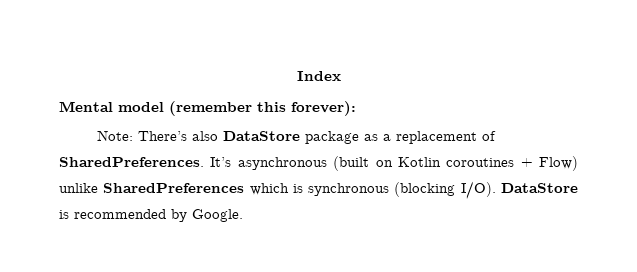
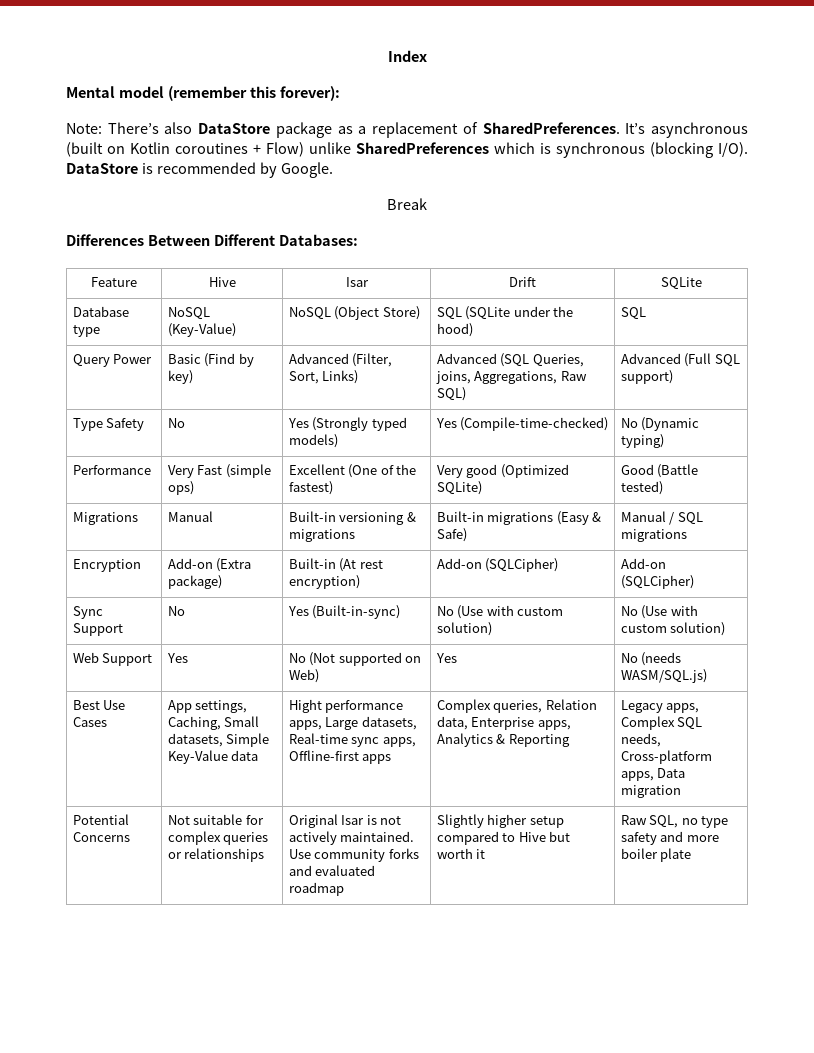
+ Break
+ Differences Between Different Databases:
+ Feature | Hive | Isar | Drift | SQLite
+ Database type | NoSQL (Key-Value) | NoSQL (Object Store) | SQL (SQLite under the hood) | SQL
+ Query Power | Basic (Find by key) | Advanced (Filter, Sort, Links) | Advanced (SQL Queries, joins, Aggregations, Raw SQL) | Advanced (Full SQL support)
+ Type Safety | No | Yes (Strongly typed models) | Yes (Compile-time-checked) | No (Dynamic typing)
+ Performance | Very Fast (simple ops) | Excellent (One of the fastest) | Very good (Optimized SQLite) | Good (Battle tested)
+ Migrations | Manual | Built-in versioning & migrations | Built-in migrations (Easy & Safe) | Manual / SQL migrations
+ Encryption | Add-on (Extra package) | Built-in (At rest encryption) | Add-on (SQLCipher) | Add-on (SQLCipher)
+ Sync Support | No | Yes (Built-in-sync) | No (Use with custom solution) | No (Use with custom solution)
+ Web Support | Yes | No (Not supported on Web) | Yes | No (needs WASM/SQL.js)
+ Best Use Cases | App settings, Caching, Small datasets, Simple Key-Value data | Hight performance apps, Large datasets, Real-time sync apps, Offline-first apps | Complex queries, Relation data, Enterprise apps, Analytics & Reporting | Legacy apps, Complex SQL needs, Cross-platform apps, Data migration
+ Potential Concerns | Not suitable for complex queries or relationships | Original Isar is not actively maintained. Use community forks and evaluated roadmap | Slightly higher setup compared to Hive but worth it | Raw SQL, no type safety and more boiler plate

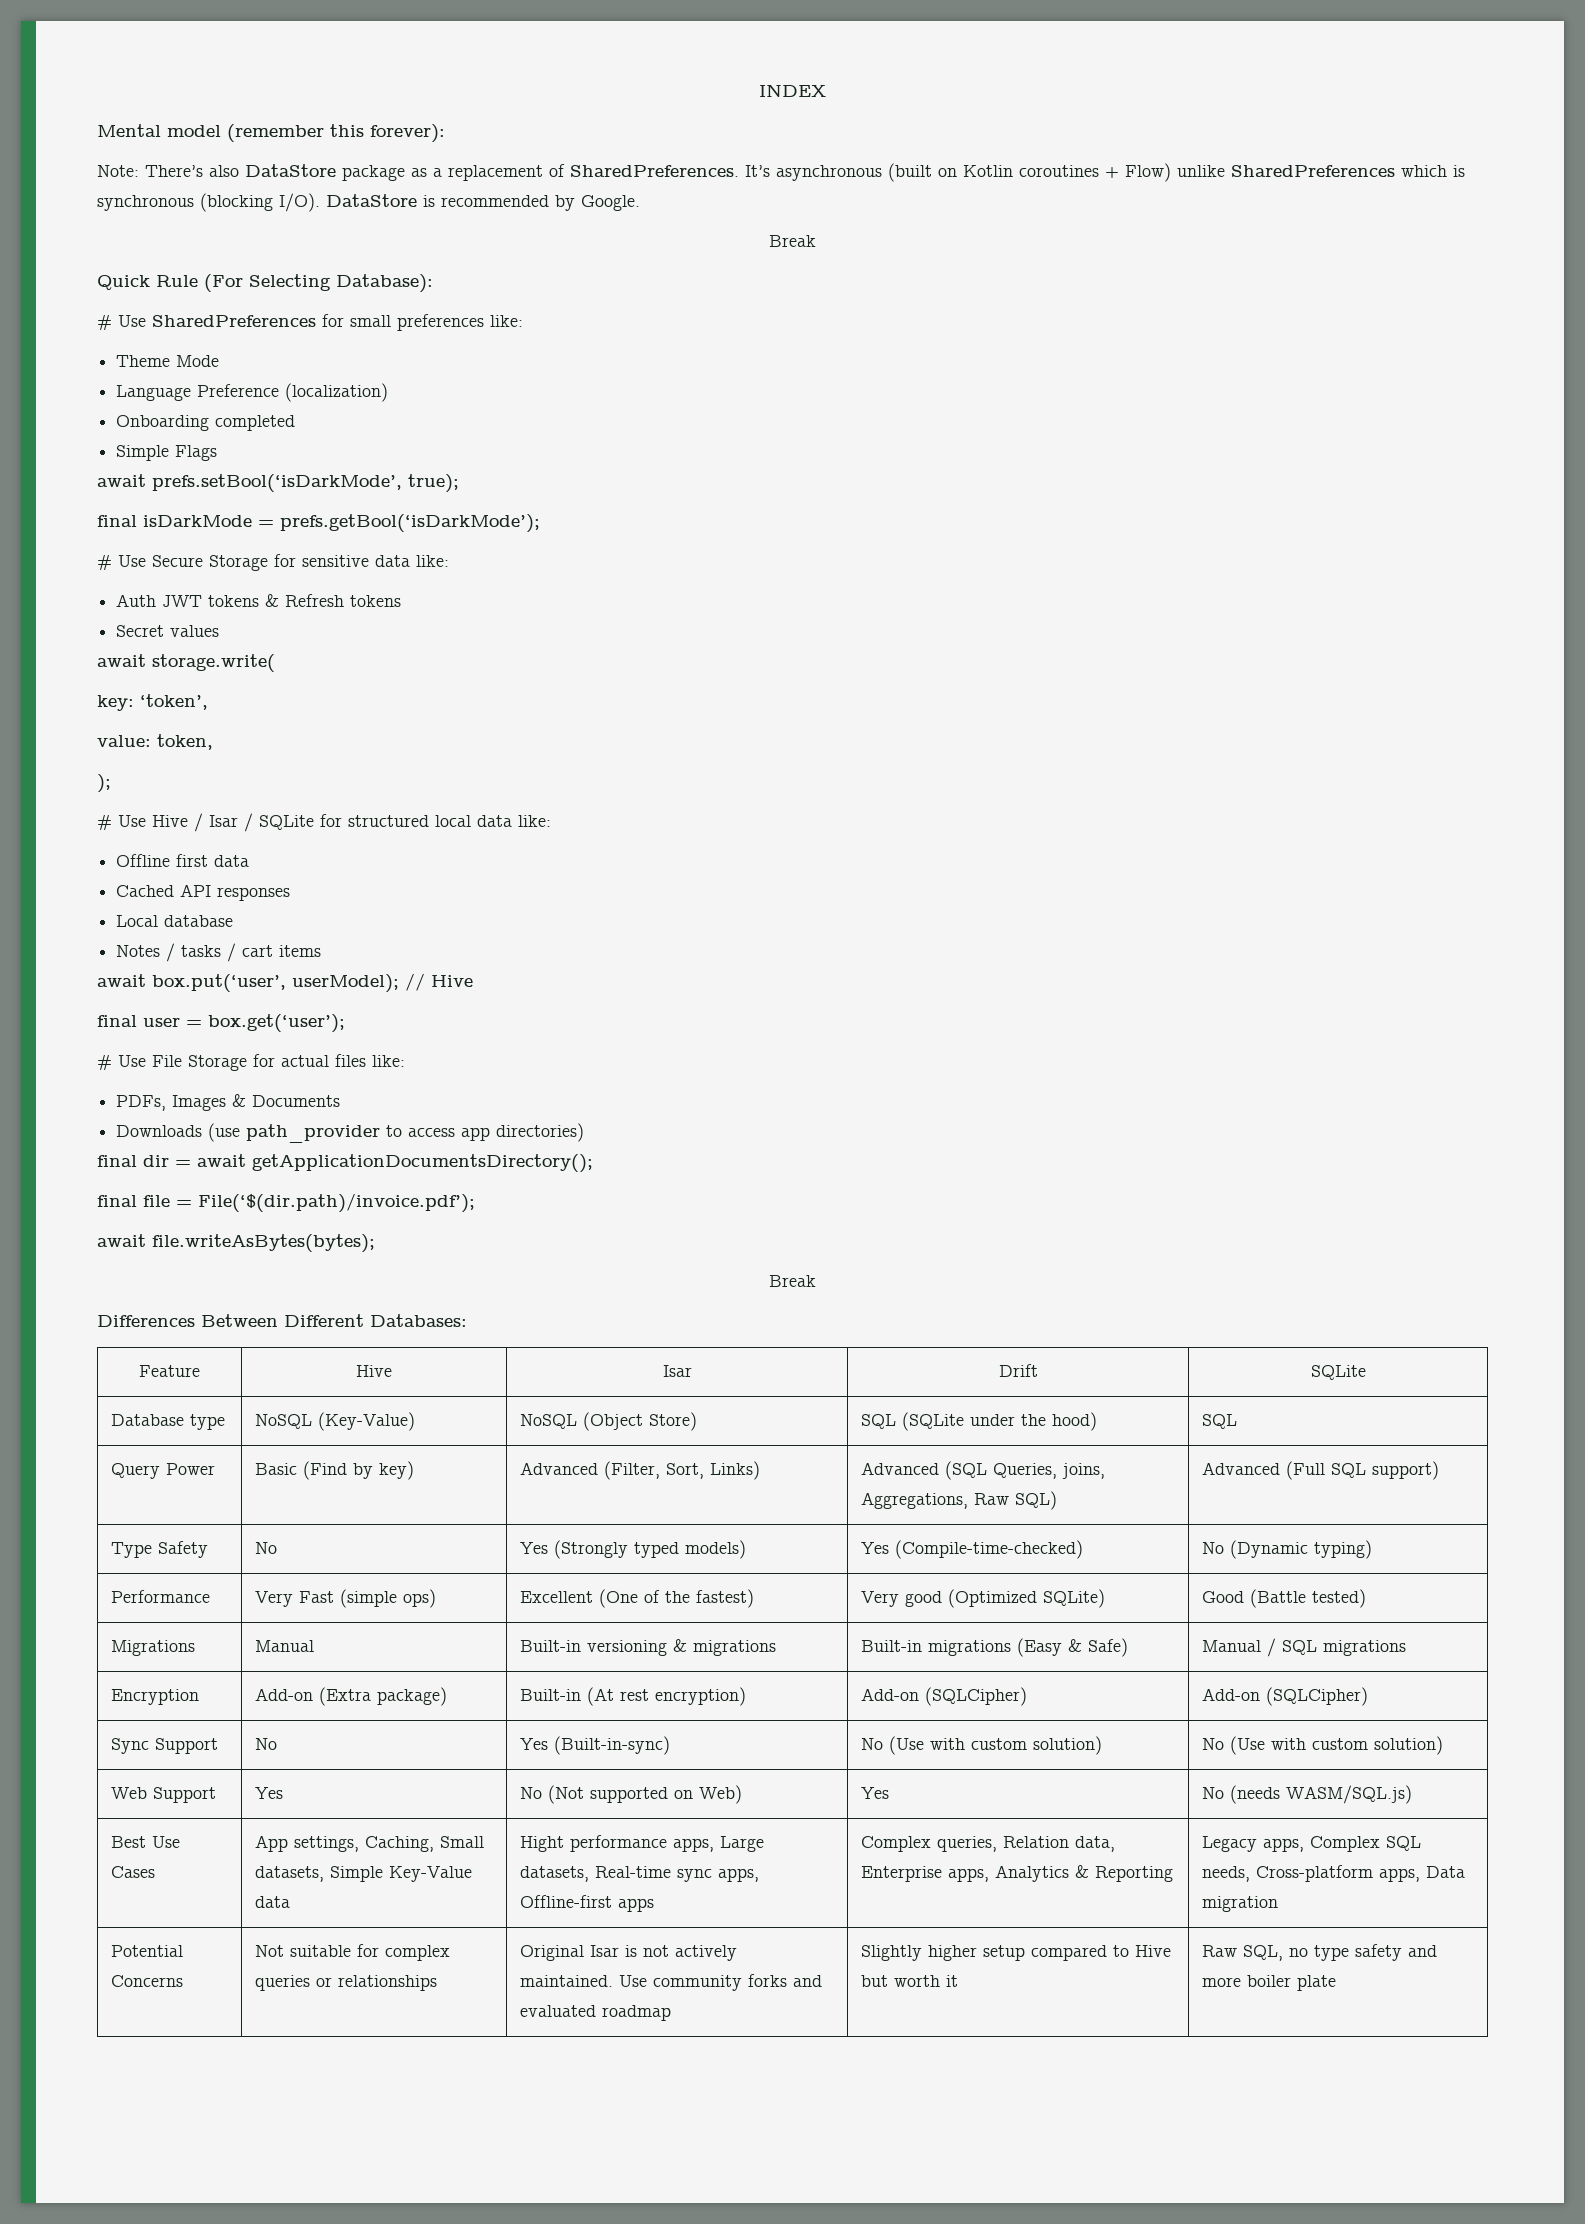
- Index
+ INDEX
+ Quick Rule (For Selecting Database):
+ # Use SharedPreferences for small preferences like:
+ Theme Mode
+ Language Preference (localization)
+ Onboarding completed
+ Simple Flags
+ await prefs.setBool(‘isDarkMode’, true);
+ final isDarkMode = prefs.getBool(‘isDarkMode’);
+ # Use Secure Storage for sensitive data like:
+ Auth JWT tokens & Refresh tokens
+ Secret values
+ await storage.write(
+ key: ‘token’,
+ value: token,
+ );
+ # Use Hive / Isar / SQLite for structured local data like:
+ Offline first data
+ Cached API responses
+ Local database
+ Notes / tasks / cart items
+ await box.put(‘user’, userModel); // Hive
+ final user = box.get(‘user’);
+ # Use File Storage for actual files like:
+ PDFs, Images & Documents
+ Downloads (use path_provider to access app directories)
+ final dir = await getApplicationDocumentsDirectory();
+ final file = File(‘$(dir.path)/invoice.pdf’);
+ await file.writeAsBytes(bytes);
+ Break

